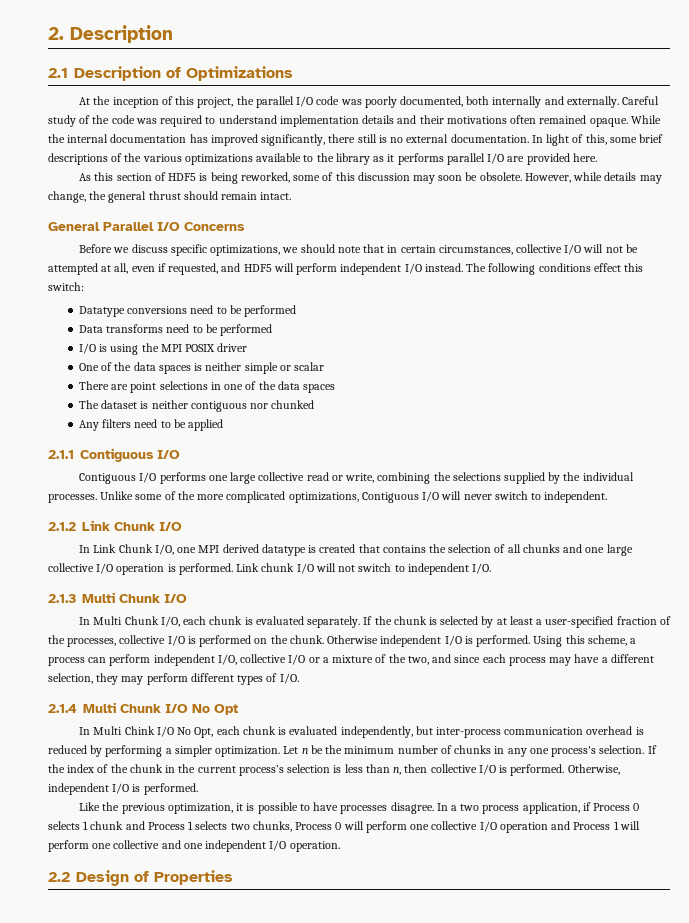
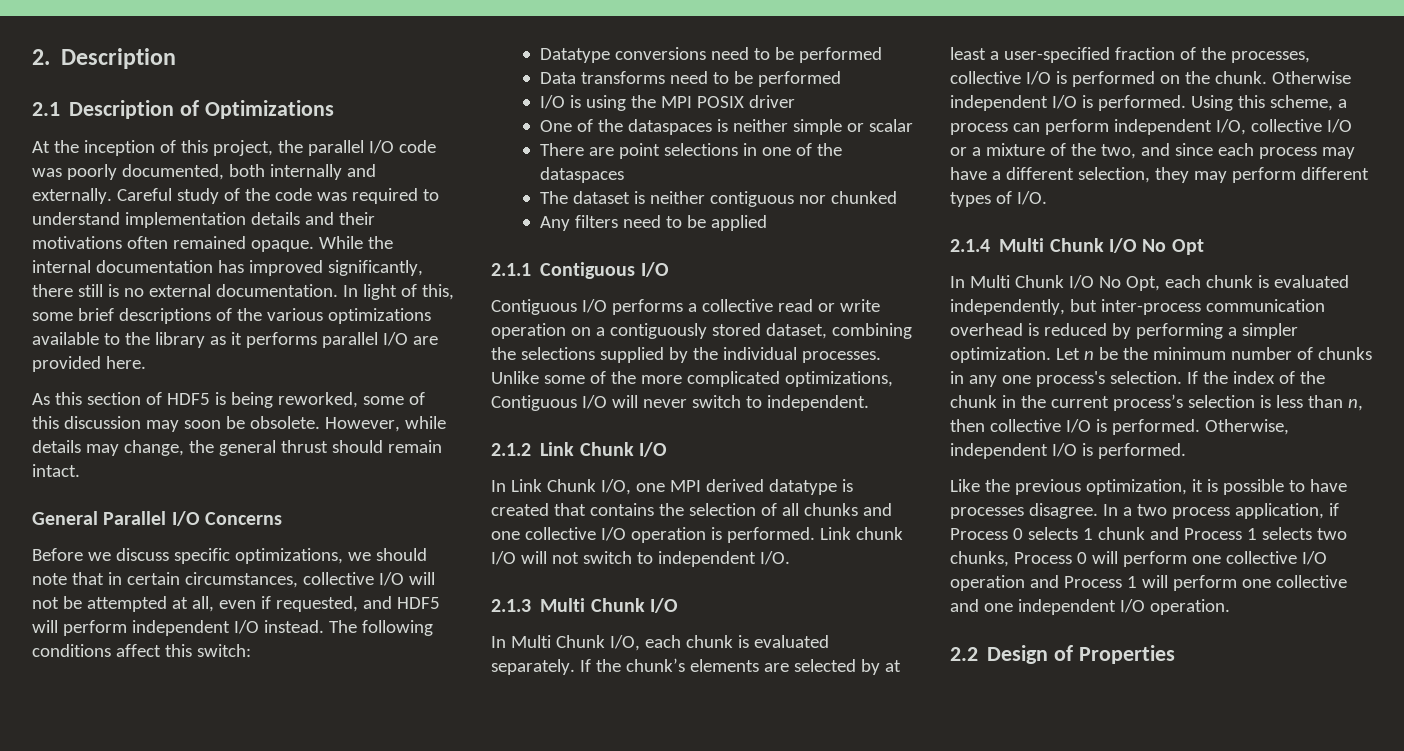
- The following conditions effect this switch:
+ The following conditions affect this switch:
- One of the data spaces is neither simple or scalar
+ One of the dataspaces is neither simple or scalar
- There are point selections in one of the data spaces
+ There are point selections in one of the dataspaces
- Contiguous I/O performs one large collective read or write, combining the selections supplied by the individual processes.
+ Contiguous I/O performs a collective read or write operation on a contiguously stored dataset, combining the selections supplied by the individual processes.
- In Link Chunk I/O, one MPI derived datatype is created that contains the selection of all chunks and one large collective I/O operation is performed.
+ In Link Chunk I/O, one MPI derived datatype is created that contains the selection of all chunks and one collective I/O operation is performed.
- If the chunk is selected by at least a user-specified fraction of the processes, collective I/O is performed on the chunk.
+ If the chunk’s elements are selected by at least a user-specified fraction of the processes, collective I/O is performed on the chunk.
- In Multi Chink I/O No Opt, each chunk is evaluated independently, but inter-process communication overhead is reduced by performing a simpler optimization.
+ In Multi Chunk I/O No Opt, each chunk is evaluated independently, but inter-process communication overhead is reduced by performing a simpler optimization.

